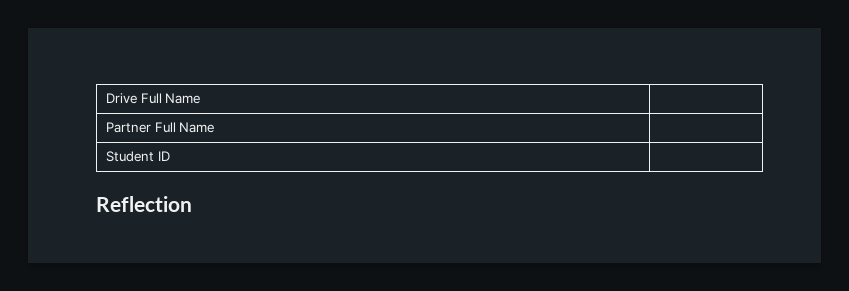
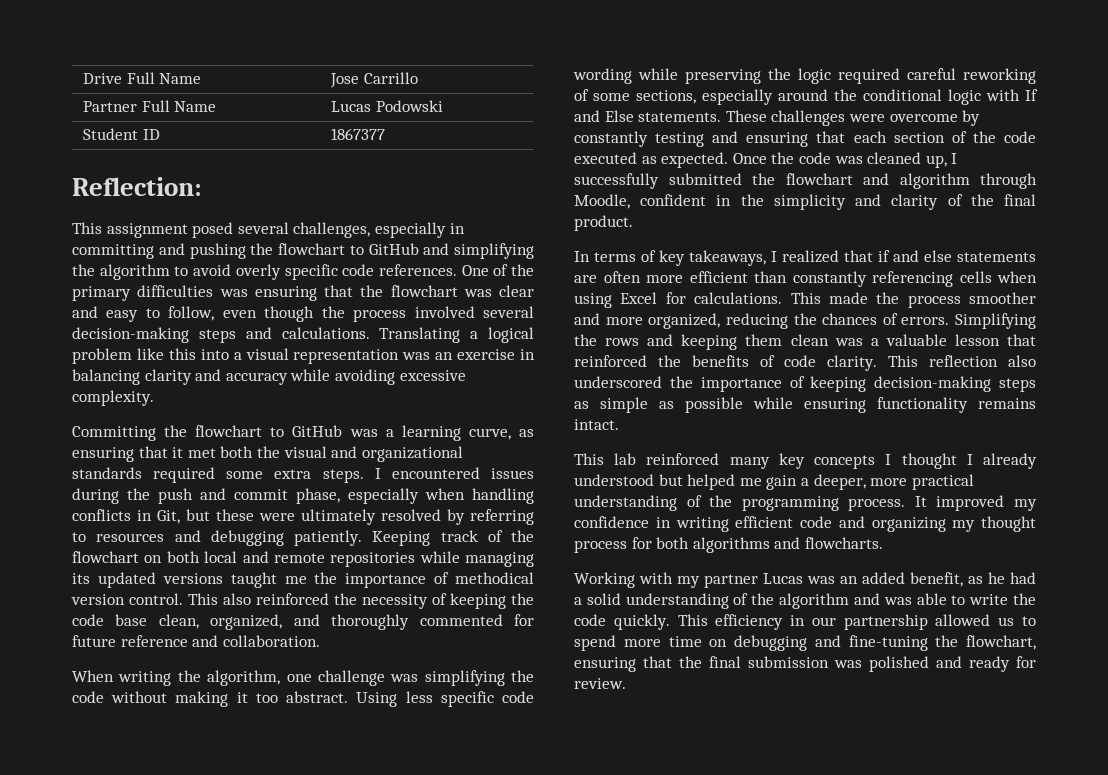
- Drive Full Name |
+ Drive Full Name | Jose Carrillo
- Partner Full Name |
+ Partner Full Name | Lucas Podowski
- Student ID |
- Reflection
+ Student ID | 1867377
+ Reflection:
+ This assignment posed several challenges, especially in committing and pushing the flowchart to GitHub and simplifying the algorithm to avoid overly specific code references. One of the primary difficulties was ensuring that the flowchart was clear and easy to follow, even though the process involved several decision-making steps and calculations. Translating a logical problem like this into a visual representation was an exercise in balancing clarity and accuracy while avoiding excessive complexity.
+ Committing the flowchart to GitHub was a learning curve, as ensuring that it met both the visual and organizational standards required some extra steps. I encountered issues during the push and commit phase, especially when handling conflicts in Git, but these were ultimately resolved by referring to resources and debugging patiently. Keeping track of the flowchart on both local and remote repositories while managing its updated versions taught me the importance of methodical version control. This also reinforced the necessity of keeping the code base clean, organized, and thoroughly commented for future reference and collaboration.
+ When writing the algorithm, one challenge was simplifying the code without making it too abstract. Using less specific code wording while preserving the logic required careful reworking of some sections, especially around the conditional logic with If and Else statements. These challenges were overcome by constantly testing and ensuring that each section of the code executed as expected. Once the code was cleaned up, I successfully submitted the flowchart and algorithm through Moodle, confident in the simplicity and clarity of the final product.
+ In terms of key takeaways, I realized that if and else statements are often more efficient than constantly referencing cells when using Excel for calculations. This made the process smoother and more organized, reducing the chances of errors. Simplifying the rows and keeping them clean was a valuable lesson that reinforced the benefits of code clarity. This reflection also underscored the importance of keeping decision-making steps as simple as possible while ensuring functionality remains intact.
+ This lab reinforced many key concepts I thought I already understood but helped me gain a deeper, more practical understanding of the programming process. It improved my confidence in writing efficient code and organizing my thought process for both algorithms and flowcharts.
+ Working with my partner Lucas was an added benefit, as he had a solid understanding of the algorithm and was able to write the code quickly. This efficiency in our partnership allowed us to spend more time on debugging and fine-tuning the flowchart, ensuring that the final submission was polished and ready for review.

